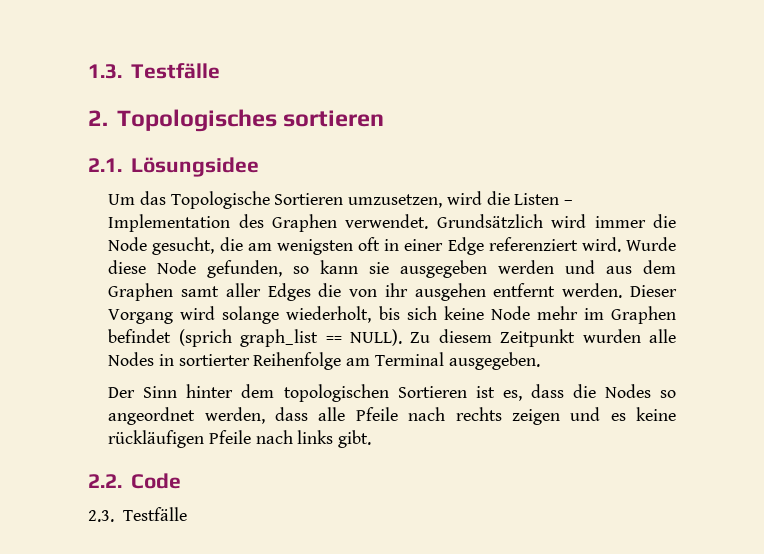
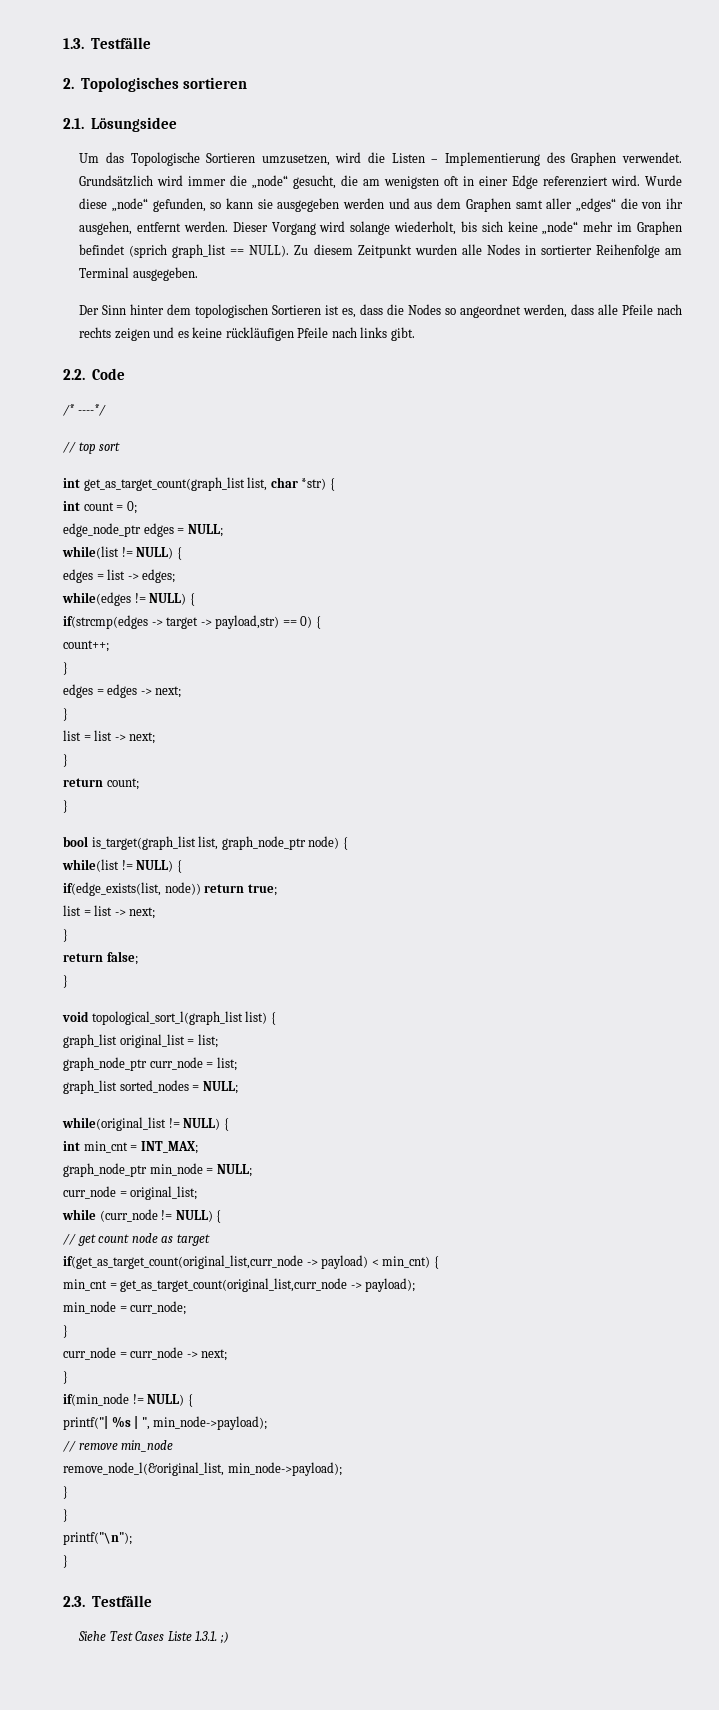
- Um das Topologische Sortieren umzusetzen, wird die Listen – Implementation des Graphen verwendet.
+ Um das Topologische Sortieren umzusetzen, wird die Listen – Implementierung des Graphen verwendet.
- Grundsätzlich wird immer die Node gesucht, die am wenigsten oft in einer Edge referenziert wird.
+ Grundsätzlich wird immer die „node“ gesucht, die am wenigsten oft in einer Edge referenziert wird.
- Wurde diese Node gefunden, so kann sie ausgegeben werden und aus dem Graphen samt aller Edges die von ihr ausgehen entfernt werden.
+ Wurde diese „node“ gefunden, so kann sie ausgegeben werden und aus dem Graphen samt aller „edges“ die von ihr ausgehen, entfernt werden.
- Dieser Vorgang wird solange wiederholt, bis sich keine Node mehr im Graphen befindet (sprich graph_list == NULL).
+ Dieser Vorgang wird solange wiederholt, bis sich keine „node“ mehr im Graphen befindet (sprich graph_list == NULL).
+ /* ----*/
+ // top sort
+ int get_as_target_count(graph_list list, char *str) {
+ int count = 0;
+ edge_node_ptr edges = NULL;
+ while(list != NULL) {
+ edges = list -> edges;
+ while(edges != NULL) {
+ if(strcmp(edges -> target -> payload,str) == 0) {
+ count++;
+ }
+ edges = edges -> next;
+ }
+ list = list -> next;
+ }
+ return count;
+ }
+ bool is_target(graph_list list, graph_node_ptr node) {
+ while(list != NULL) {
+ if(edge_exists(list, node)) return true;
+ list = list -> next;
+ }
+ return false;
+ }
+ void topological_sort_l(graph_list list) {
+ graph_list original_list = list;
+ graph_node_ptr curr_node = list;
+ graph_list sorted_nodes = NULL;
+ while(original_list != NULL) {
+ int min_cnt = INT_MAX;
+ graph_node_ptr min_node = NULL;
+ curr_node = original_list;
+ while (curr_node != NULL) {
+ // get count node as target
+ if(get_as_target_count(original_list,curr_node -> payload) < min_cnt) {
+ min_cnt = get_as_target_count(original_list,curr_node -> payload);
+ min_node = curr_node;
+ }
+ curr_node = curr_node -> next;
+ }
+ if(min_node != NULL) {
+ printf("| %s | ", min_node->payload);
+ // remove min_node
+ remove_node_l(&original_list, min_node->payload);
+ }
+ }
+ printf("\n");
+ }
  2.3. Testfälle
+ Siehe Test Cases Liste 1.3.1. ;)

